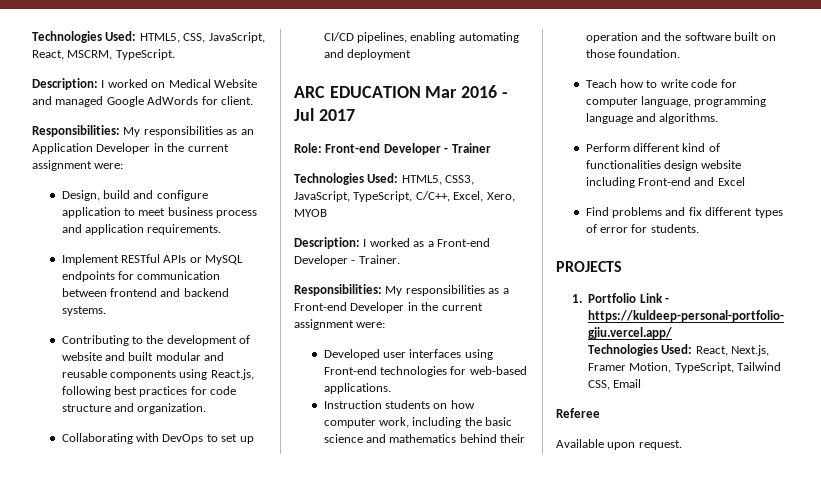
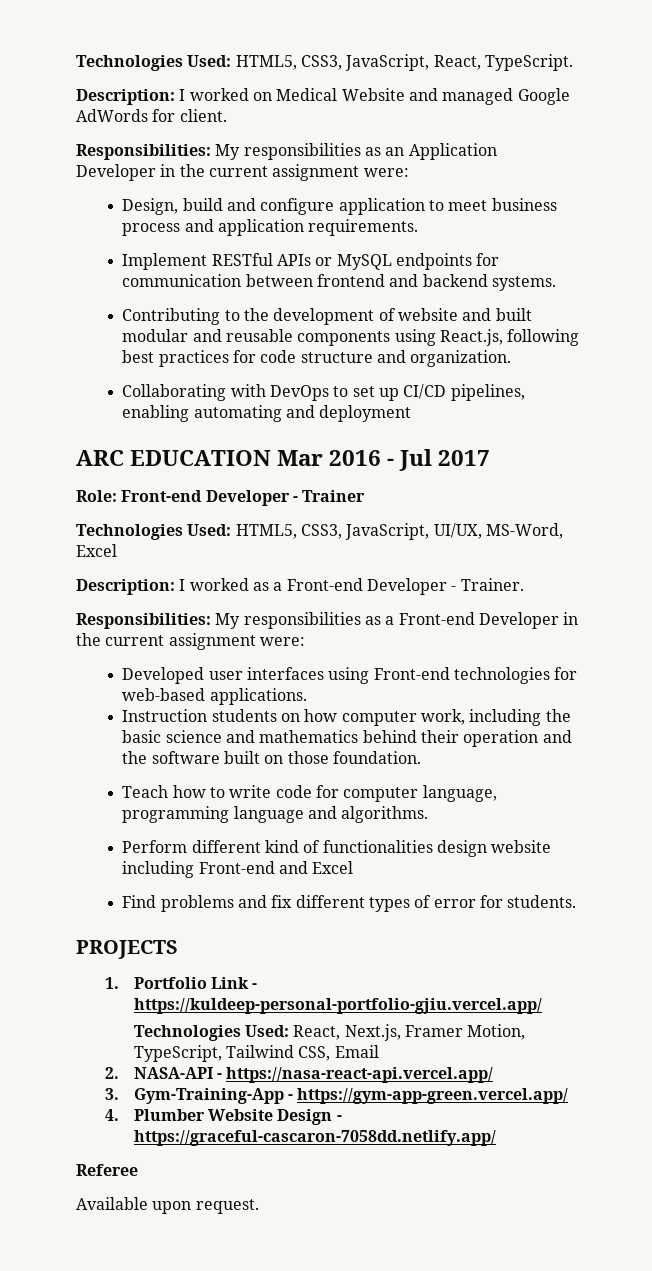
- Technologies Used: HTML5, CSS, JavaScript, React, MSCRM, TypeScript.
+ Technologies Used: HTML5, CSS3, JavaScript, React, TypeScript.
- Technologies Used: HTML5, CSS3, JavaScript, TypeScript, C/C++, Excel, Xero, MYOB
+ Technologies Used: HTML5, CSS3, JavaScript, UI/UX, MS-Word, Excel
+ 2. NASA-API - https://nasa-react-api.vercel.app/
+ 3. Gym-Training-App - https://gym-app-green.vercel.app/
+ 4. Plumber Website Design - https://graceful-cascaron-7058dd.netlify.app/

